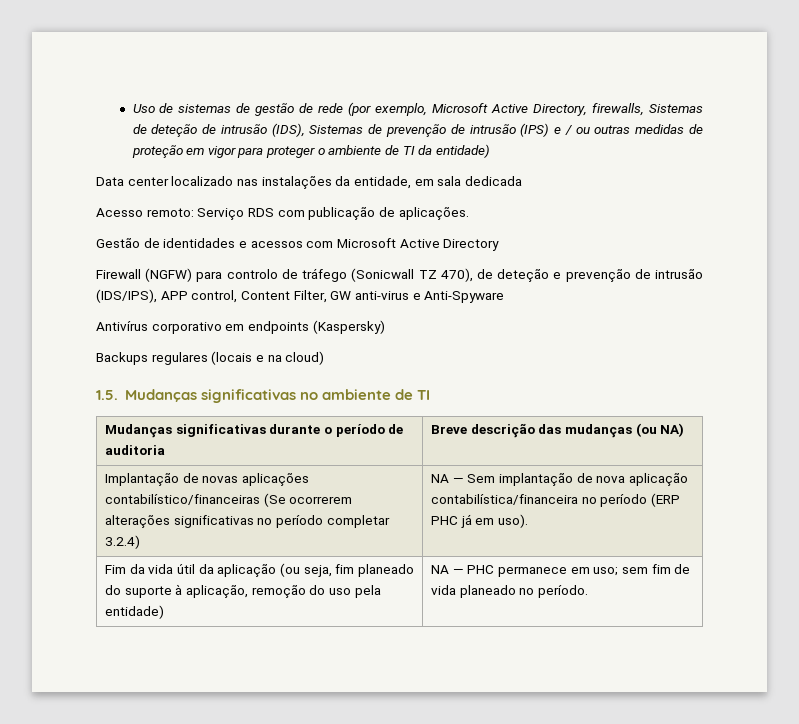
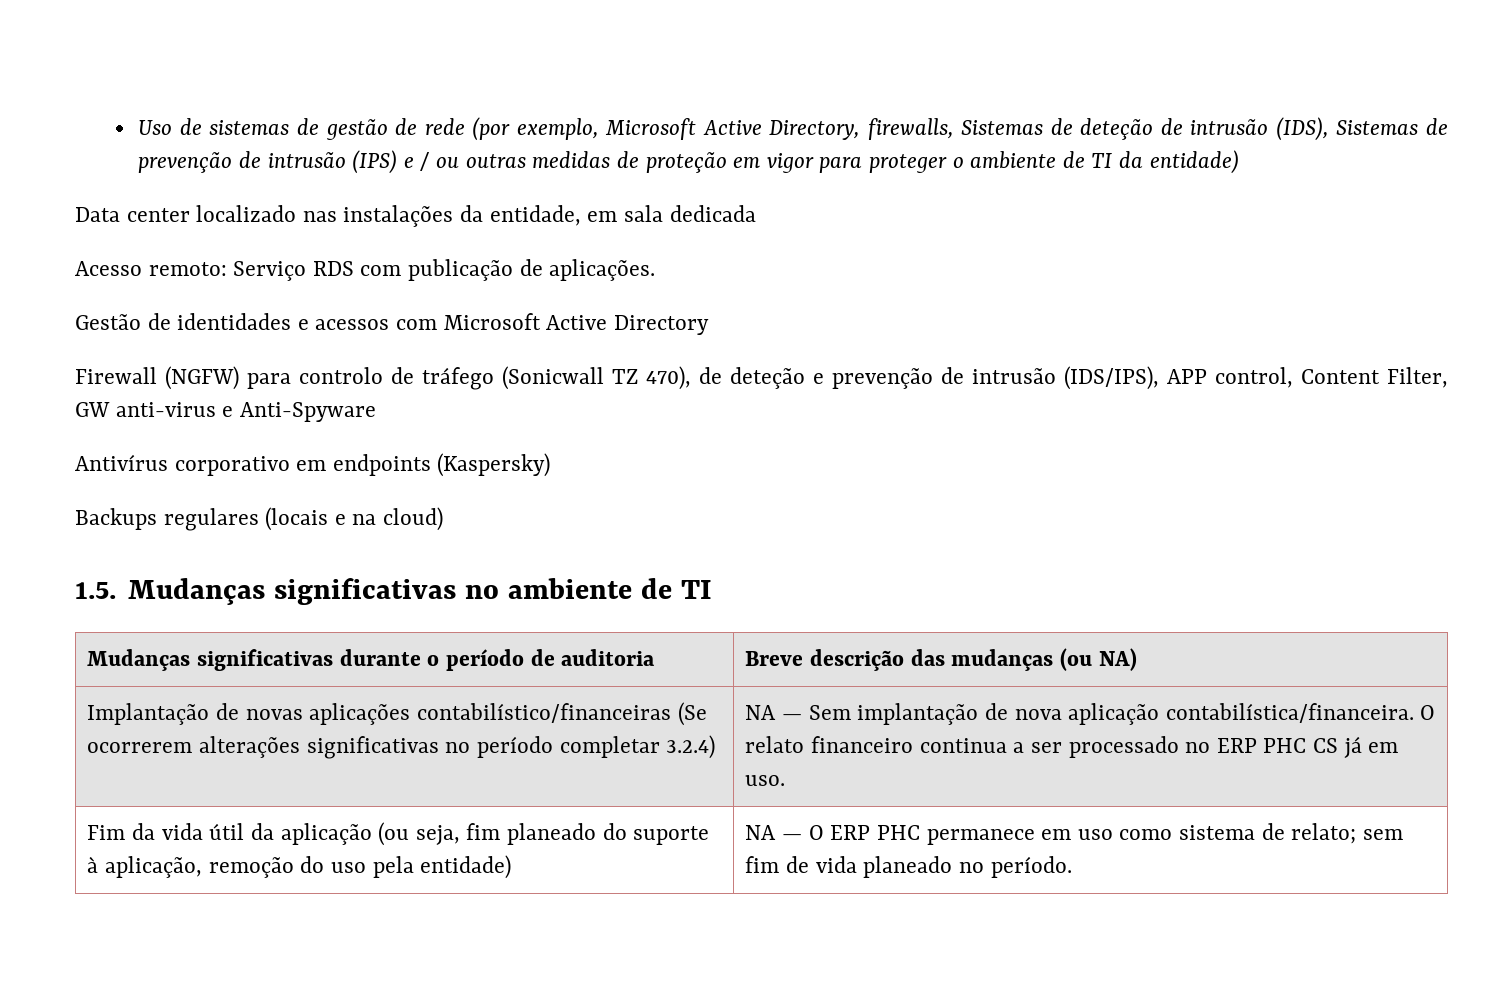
- Implantação de novas aplicações contabilístico/financeiras (Se ocorrerem alterações significativas no período completar 3.2.4) | NA — Sem implantação de nova aplicação contabilística/financeira no período (ERP PHC já em uso).
+ Implantação de novas aplicações contabilístico/financeiras (Se ocorrerem alterações significativas no período completar 3.2.4) | NA — Sem implantação de nova aplicação contabilística/financeira. O relato financeiro continua a ser processado no ERP PHC CS já em uso.
- Fim da vida útil da aplicação (ou seja, fim planeado do suporte à aplicação, remoção do uso pela entidade) | NA — PHC permanece em uso; sem fim de vida planeado no período.
+ Fim da vida útil da aplicação (ou seja, fim planeado do suporte à aplicação, remoção do uso pela entidade) | NA — O ERP PHC permanece em uso como sistema de relato; sem fim de vida planeado no período.

